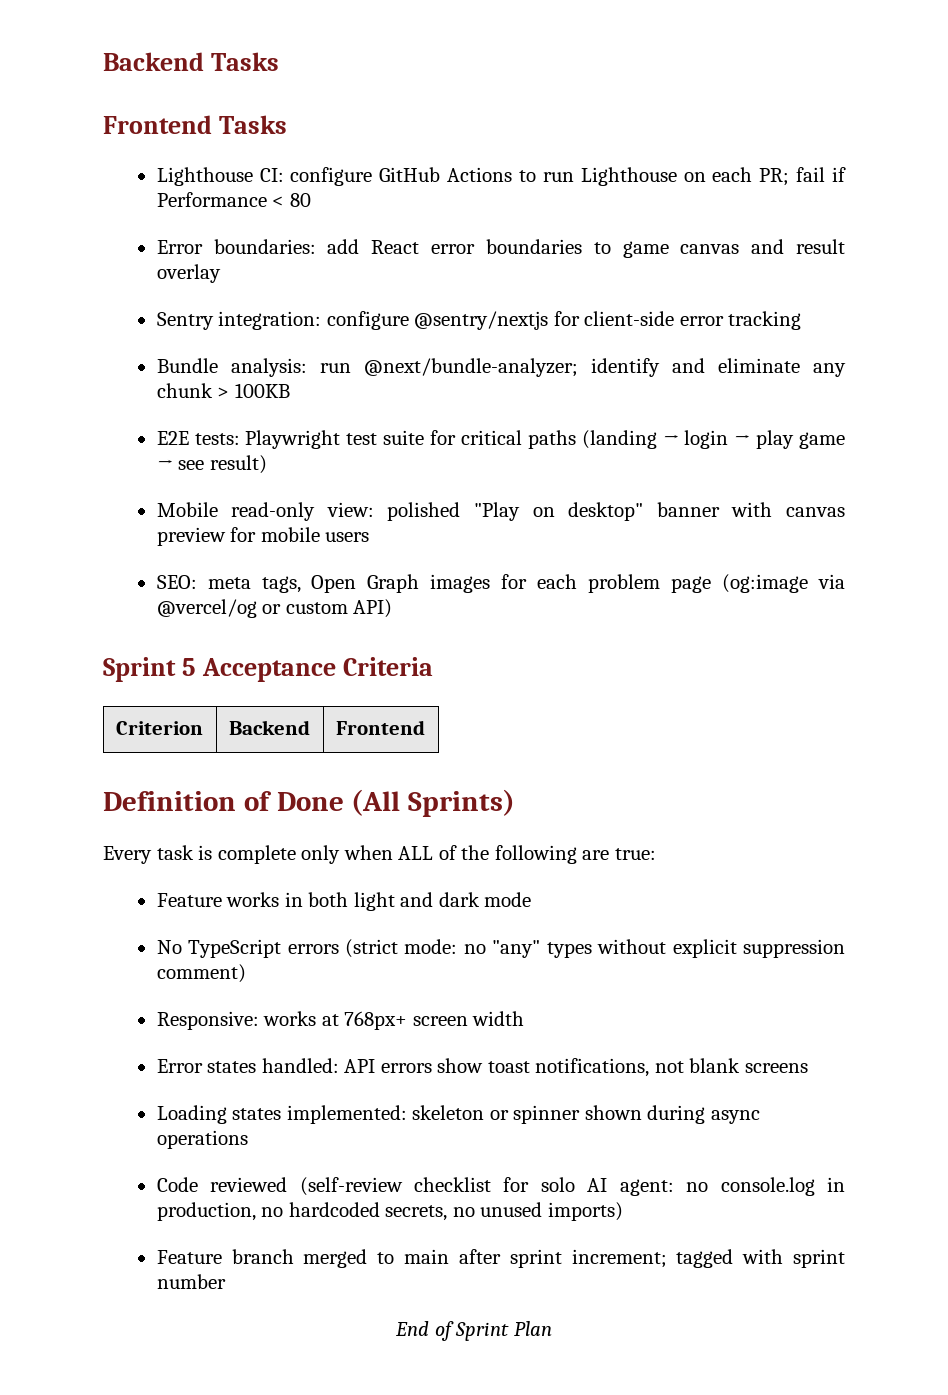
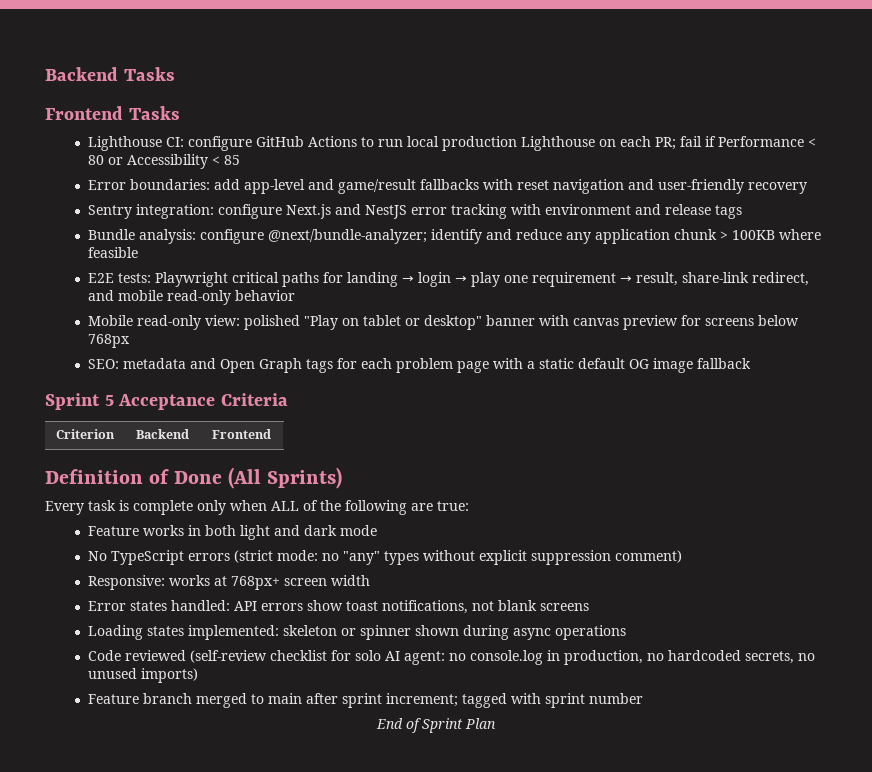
- Lighthouse CI: configure GitHub Actions to run Lighthouse on each PR; fail if Performance < 80
+ Lighthouse CI: configure GitHub Actions to run local production Lighthouse on each PR; fail if Performance < 80 or Accessibility < 85
- Error boundaries: add React error boundaries to game canvas and result overlay
+ Error boundaries: add app-level and game/result fallbacks with reset navigation and user-friendly recovery
- Sentry integration: configure @sentry/nextjs for client-side error tracking
+ Sentry integration: configure Next.js and NestJS error tracking with environment and release tags
- Bundle analysis: run @next/bundle-analyzer; identify and eliminate any chunk > 100KB
+ Bundle analysis: configure @next/bundle-analyzer; identify and reduce any application chunk > 100KB where feasible
- E2E tests: Playwright test suite for critical paths (landing → login → play game → see result)
+ E2E tests: Playwright critical paths for landing → login → play one requirement → result, share-link redirect, and mobile read-only behavior
- Mobile read-only view: polished "Play on desktop" banner with canvas preview for mobile users
+ Mobile read-only view: polished "Play on tablet or desktop" banner with canvas preview for screens below 768px
- SEO: meta tags, Open Graph images for each problem page (og:image via @vercel/og or custom API)
+ SEO: metadata and Open Graph tags for each problem page with a static default OG image fallback

